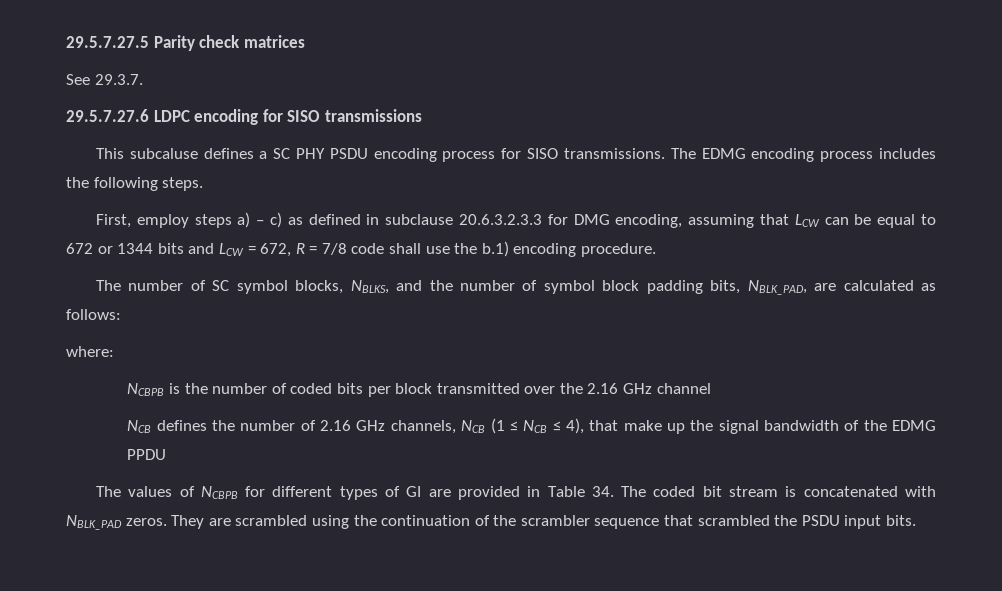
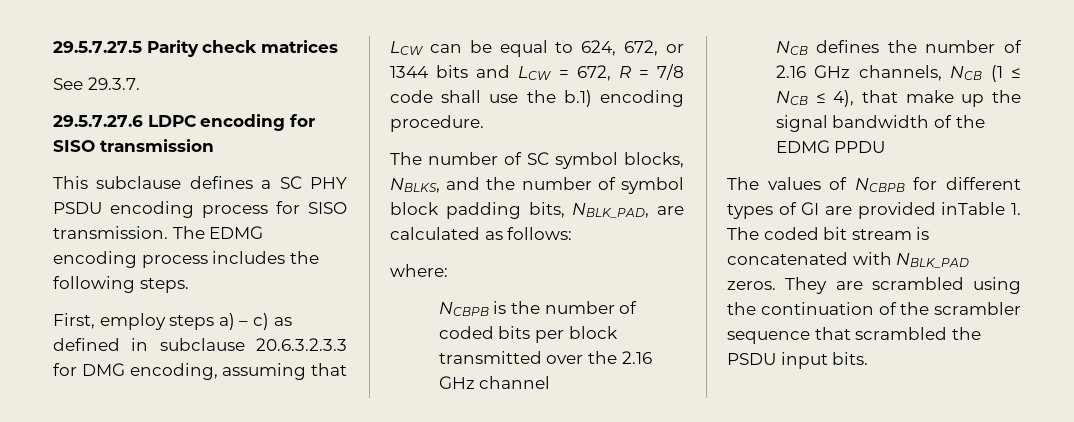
- 29.5.7.27.6 LDPC encoding for SISO transmissions
+ 29.5.7.27.6 LDPC encoding for SISO transmission
- This subcaluse defines a SC PHY PSDU encoding process for SISO transmissions.
+ This subclause defines a SC PHY PSDU encoding process for SISO transmission.
- First, employ steps a) – c) as defined in subclause 20.6.3.2.3.3 for DMG encoding, assuming that LCW can be equal to 672 or 1344 bits and LCW = 672, R = 7/8 code shall use the b.1) encoding procedure.
+ First, employ steps a) – c) as defined in subclause 20.6.3.2.3.3 for DMG encoding, assuming that LCW can be equal to 624, 672, or 1344 bits and LCW = 672, R = 7/8 code shall use the b.1) encoding procedure.
- The values of NCBPB for different types of GI are provided in Table 34. The coded bit stream is concatenated with NBLK_PAD zeros.
+ The values of NCBPB for different types of GI are provided inTable 1. The coded bit stream is concatenated with NBLK_PAD zeros.

